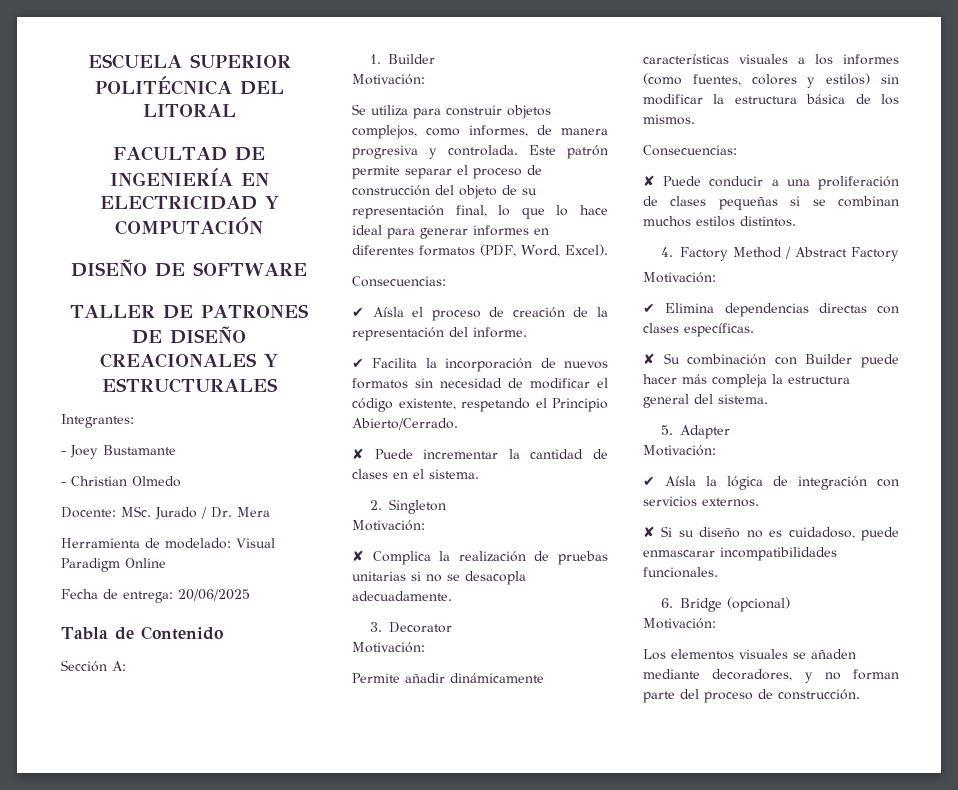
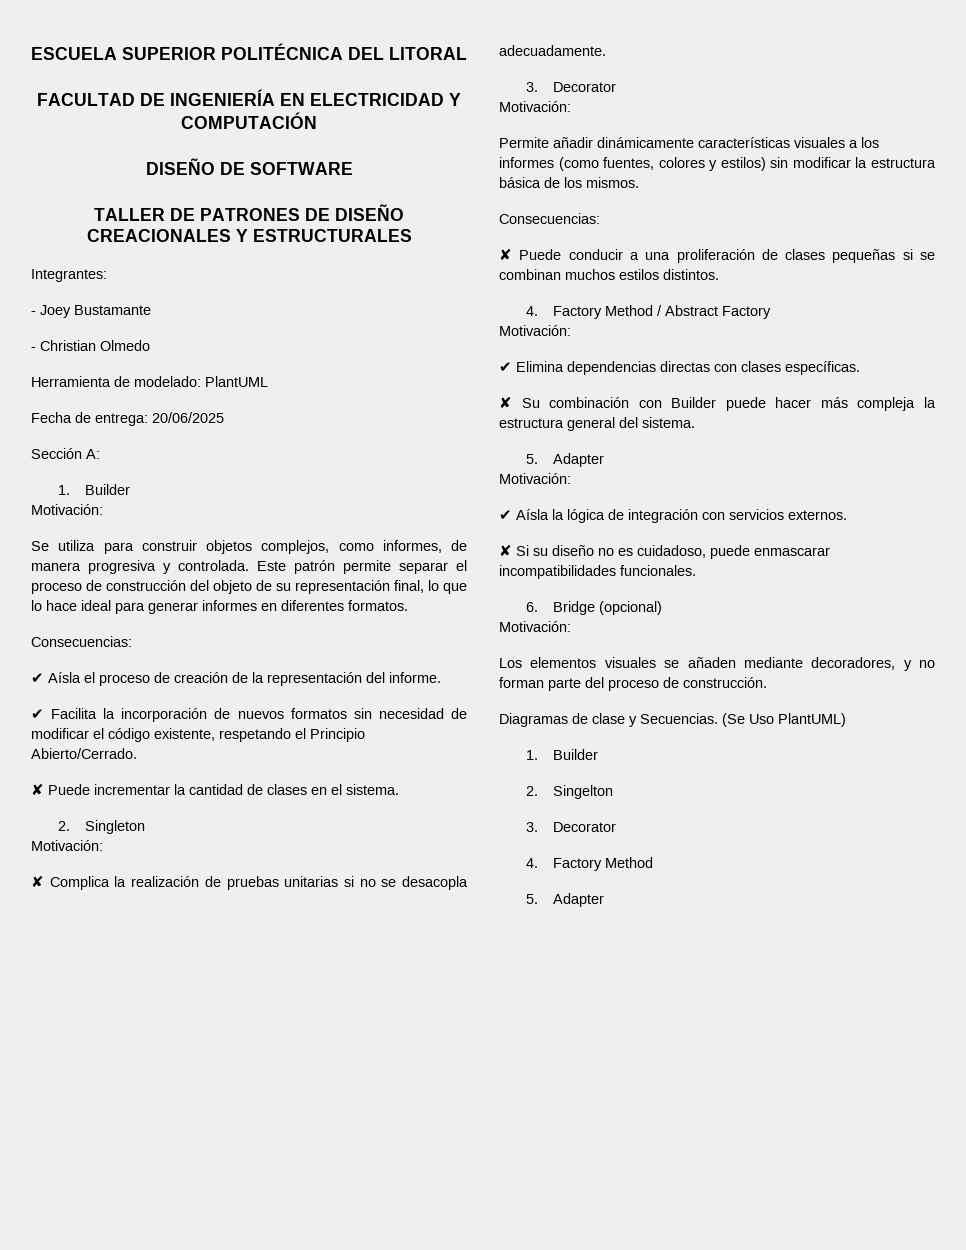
- Docente: MSc. Jurado / Dr. Mera
- Herramienta de modelado: Visual Paradigm Online
+ Herramienta de modelado: PlantUML
- Tabla de Contenido
- Este patrón permite separar el proceso de construcción del objeto de su representación final, lo que lo hace ideal para generar informes en diferentes formatos (PDF, Word, Excel).
+ Este patrón permite separar el proceso de construcción del objeto de su representación final, lo que lo hace ideal para generar informes en diferentes formatos.
+ Diagramas de clase y Secuencias. (Se Uso PlantUML)
+ 1. Builder
+ 2. Singelton
+ 3. Decorator
+ 4. Factory Method
+ 5. Adapter

